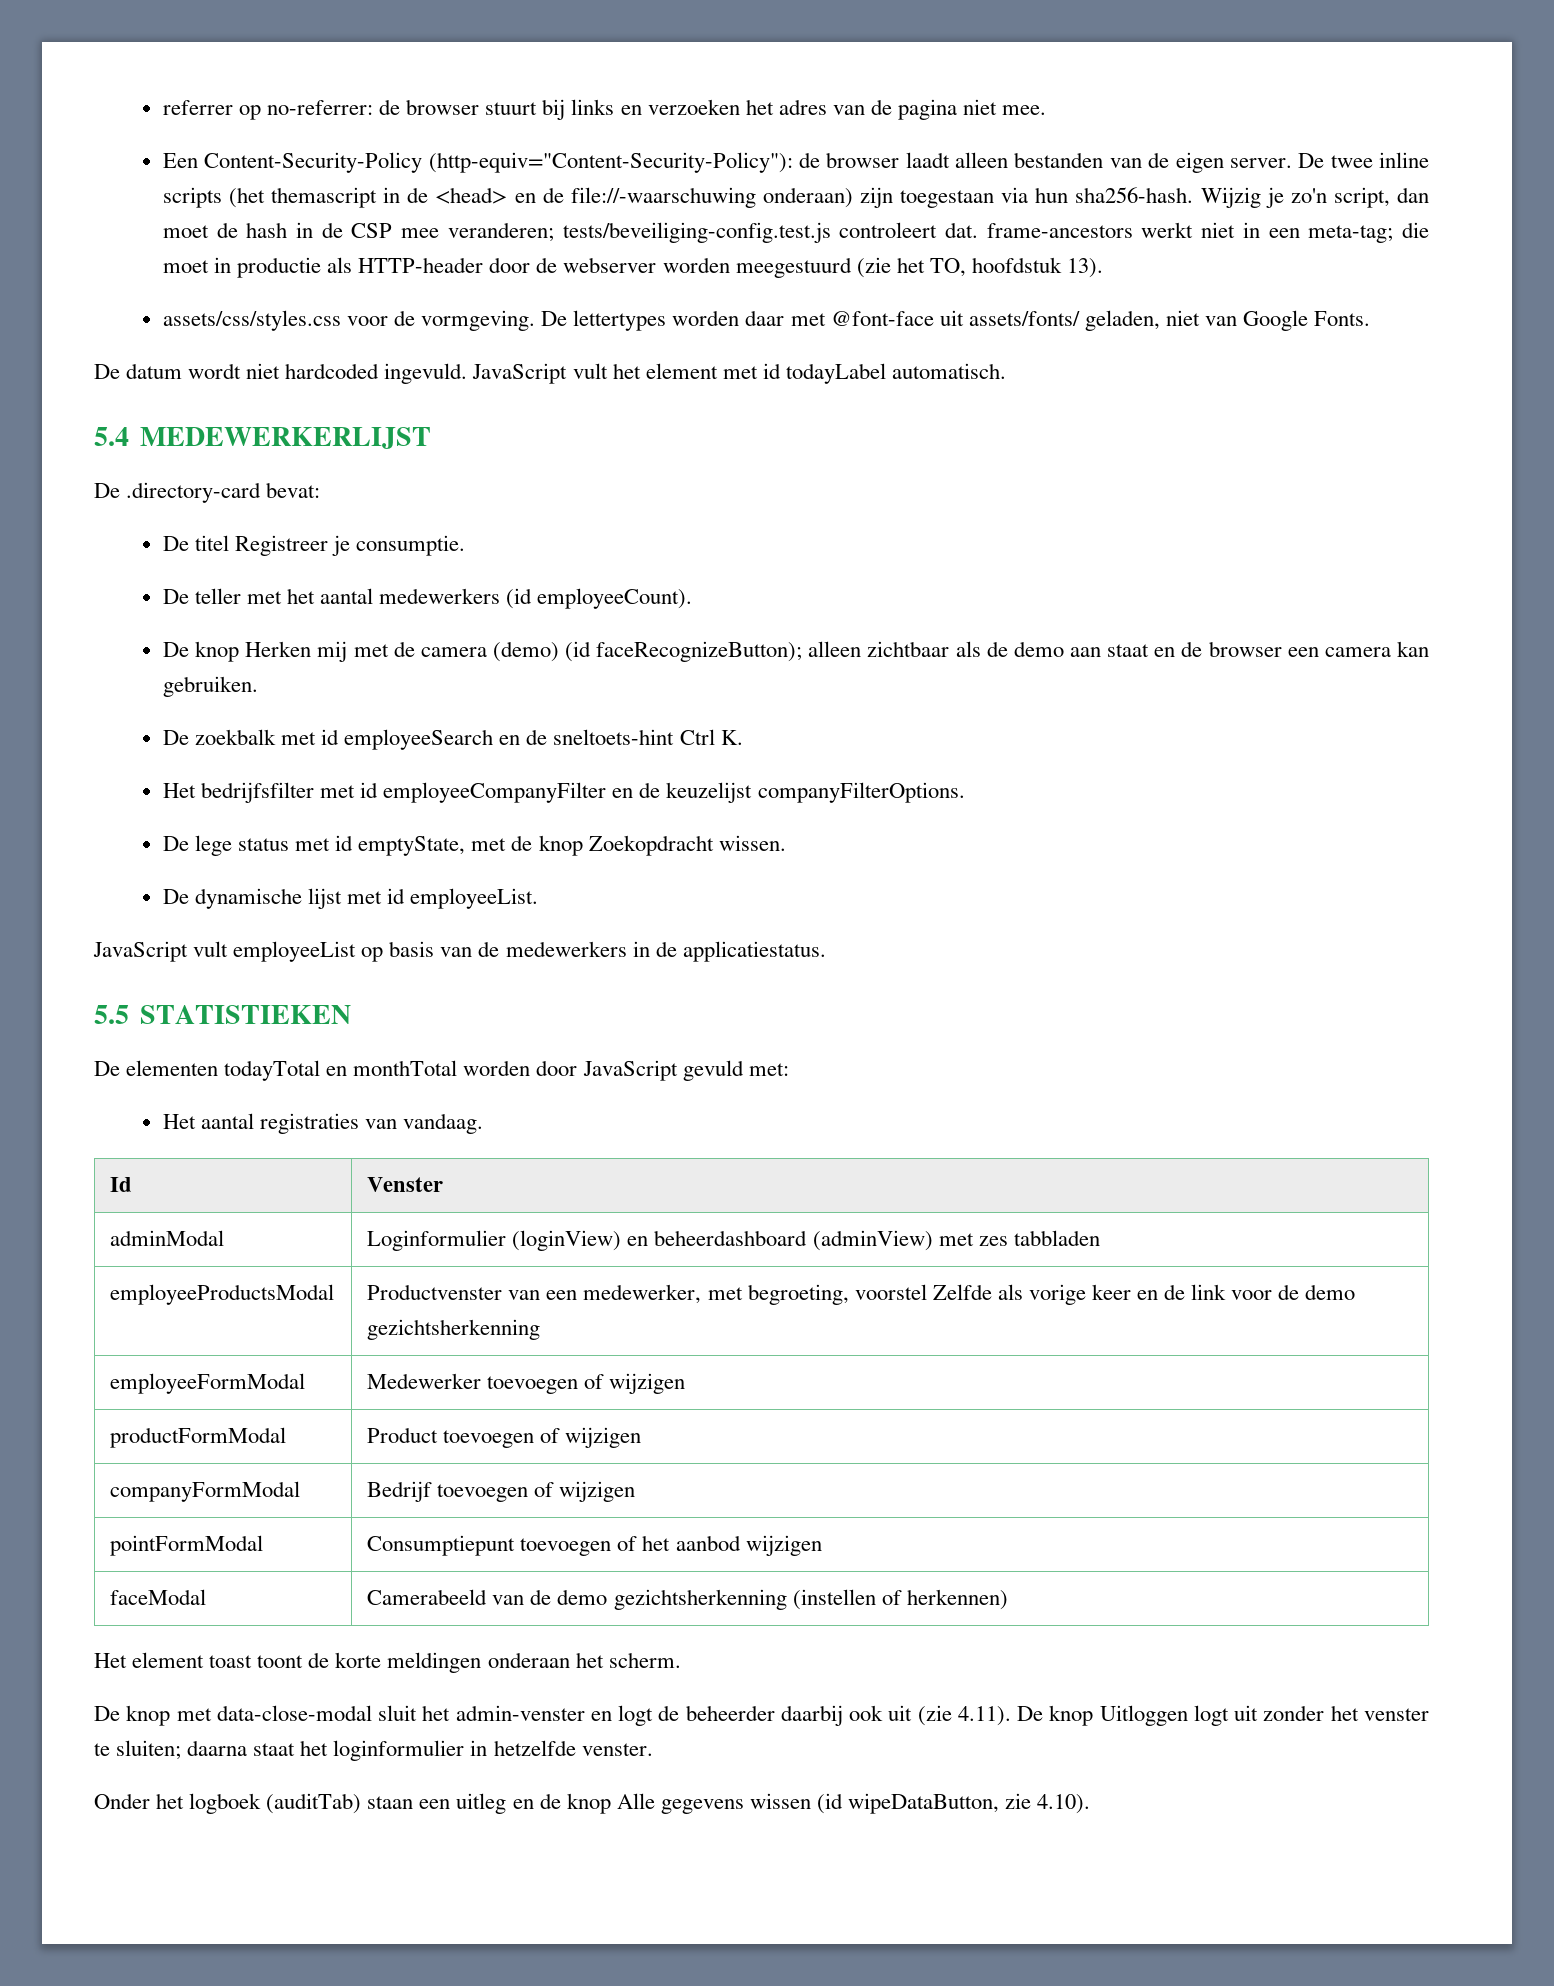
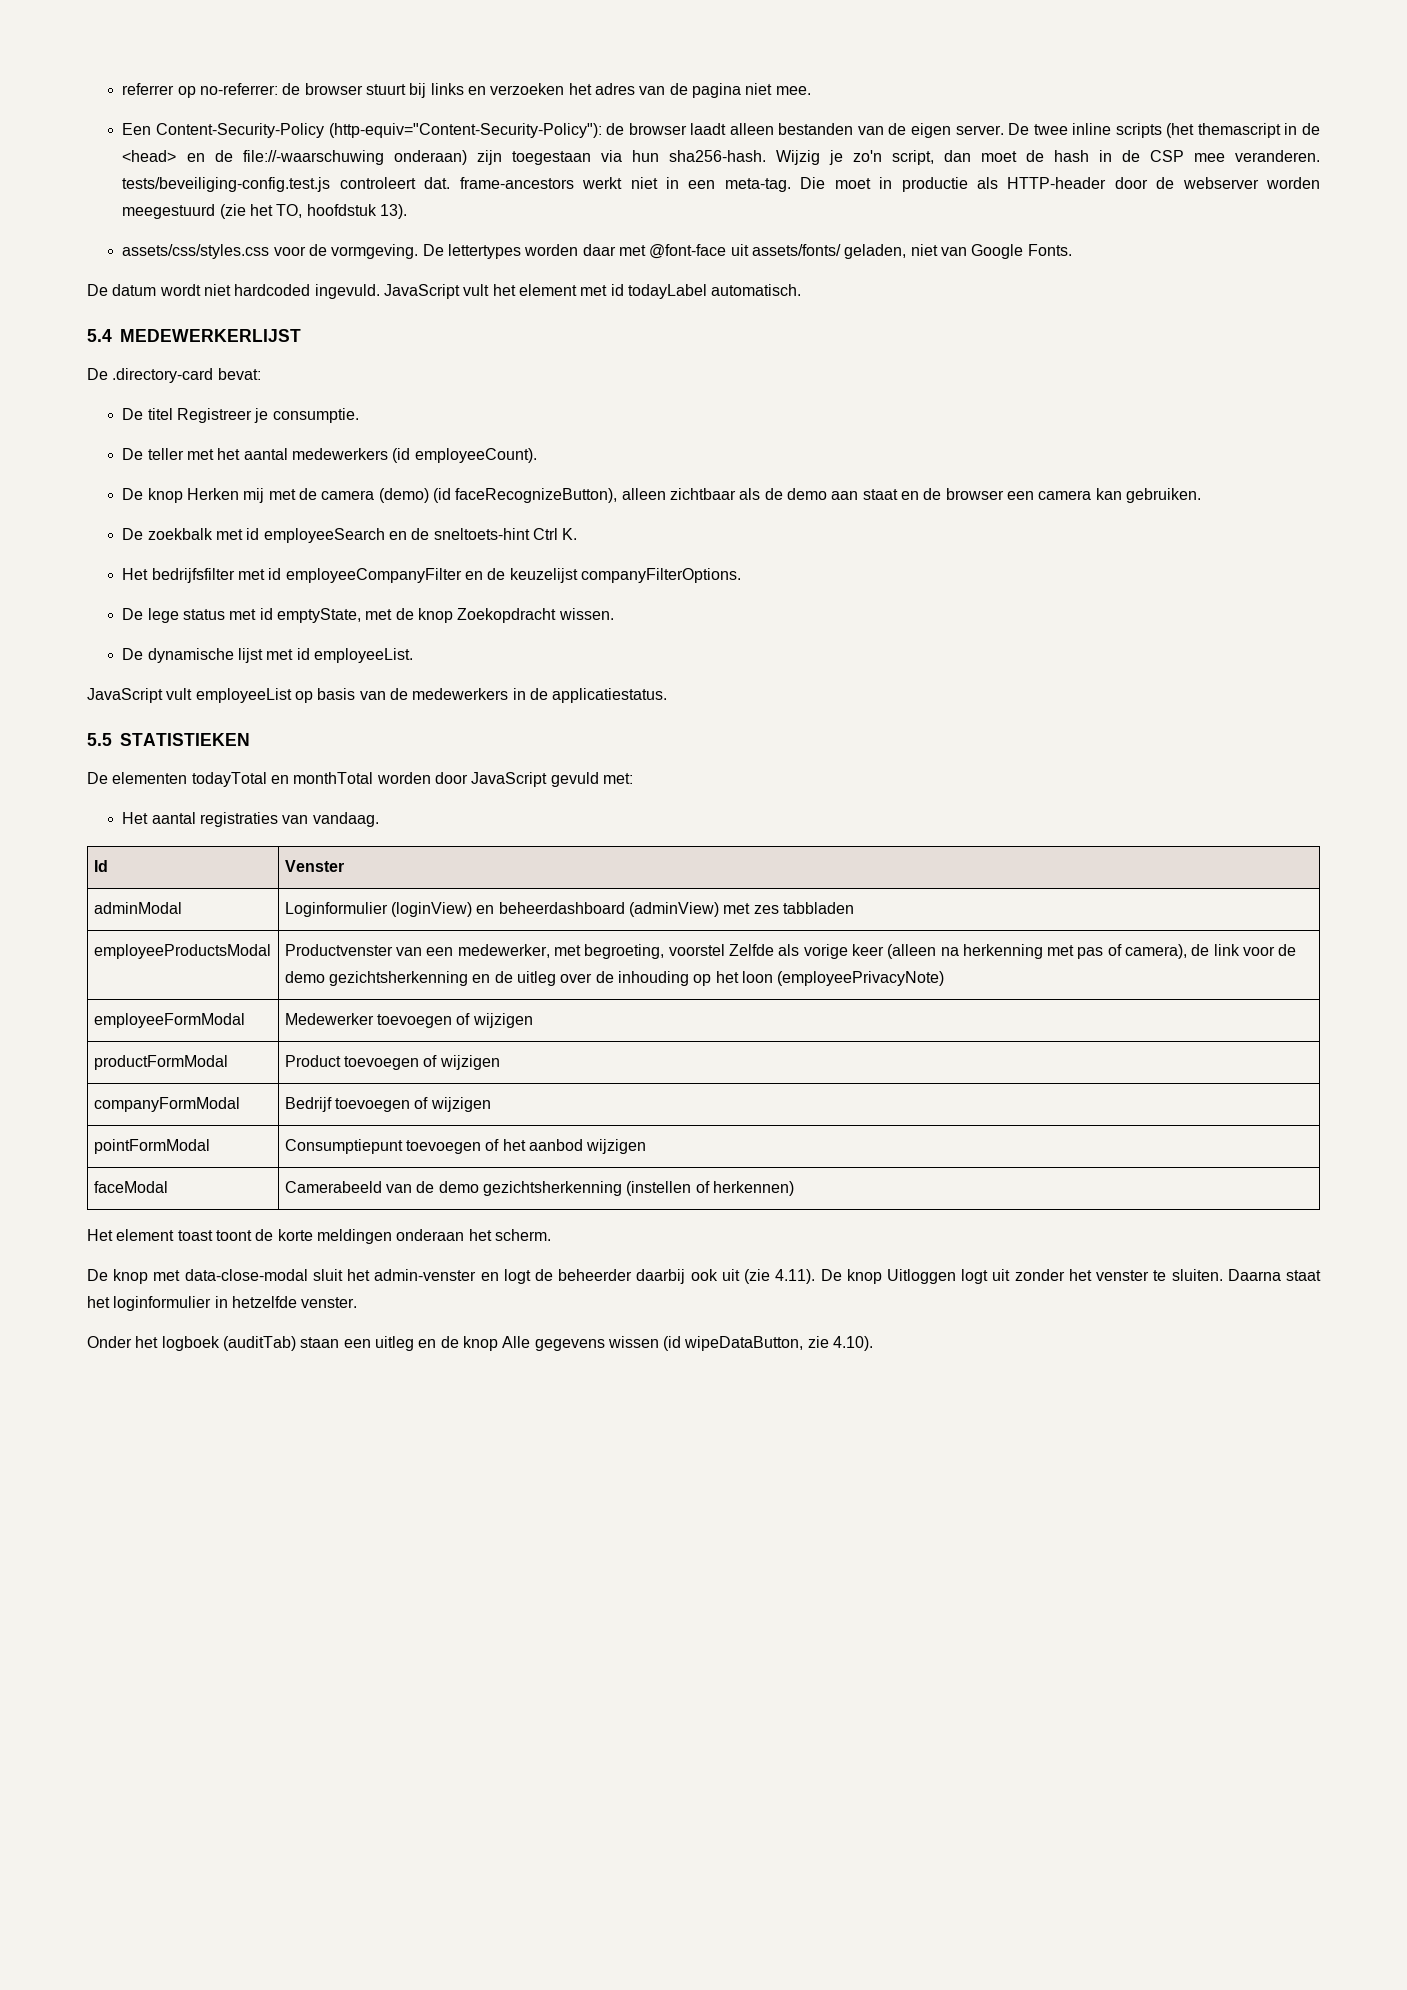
- Wijzig je zo'n script, dan moet de hash in de CSP mee veranderen; tests/beveiliging-config.test.js controleert dat. frame-ancestors werkt niet in een meta-tag; die moet in productie als HTTP-header door de webserver worden meegestuurd (zie het TO, hoofdstuk 13).
+ Wijzig je zo'n script, dan moet de hash in de CSP mee veranderen. tests/beveiliging-config.test.js controleert dat. frame-ancestors werkt niet in een meta-tag. Die moet in productie als HTTP-header door de webserver worden meegestuurd (zie het TO, hoofdstuk 13).
- De knop Herken mij met de camera (demo) (id faceRecognizeButton); alleen zichtbaar als de demo aan staat en de browser een camera kan gebruiken.
+ De knop Herken mij met de camera (demo) (id faceRecognizeButton), alleen zichtbaar als de demo aan staat en de browser een camera kan gebruiken.
- employeeProductsModal | Productvenster van een medewerker, met begroeting, voorstel Zelfde als vorige keer en de link voor de demo gezichtsherkenning
+ employeeProductsModal | Productvenster van een medewerker, met begroeting, voorstel Zelfde als vorige keer (alleen na herkenning met pas of camera), de link voor de demo gezichtsherkenning en de uitleg over de inhouding op het loon (employeePrivacyNote)
- De knop met data-close-modal sluit het admin-venster en logt de beheerder daarbij ook uit (zie 4.11). De knop Uitloggen logt uit zonder het venster te sluiten; daarna staat het loginformulier in hetzelfde venster.
+ De knop met data-close-modal sluit het admin-venster en logt de beheerder daarbij ook uit (zie 4.11). De knop Uitloggen logt uit zonder het venster te sluiten. Daarna staat het loginformulier in hetzelfde venster.

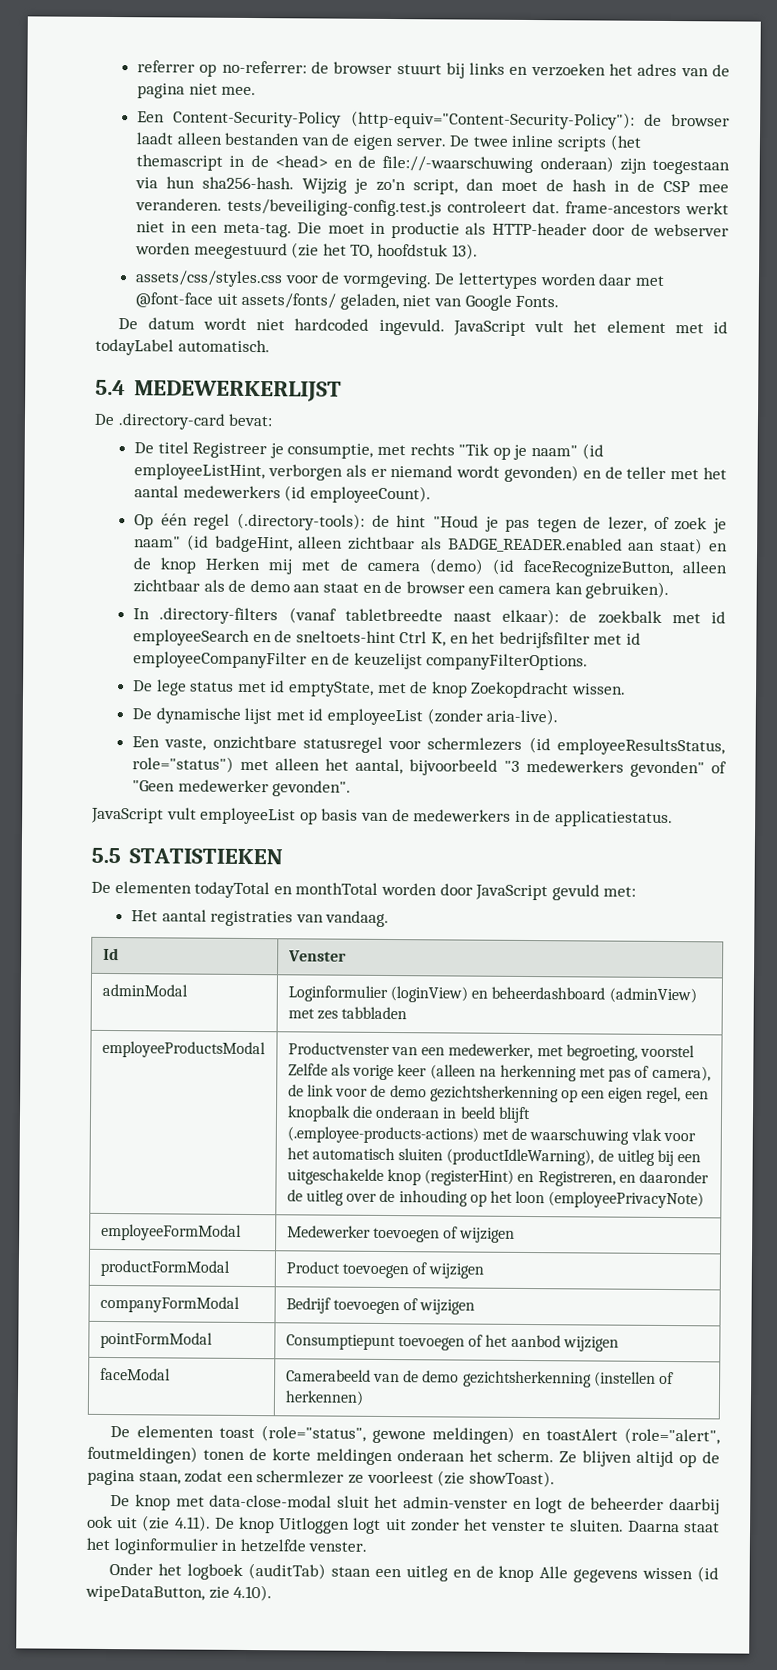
- De titel Registreer je consumptie.
- De teller met het aantal medewerkers (id employeeCount).
+ De titel Registreer je consumptie, met rechts "Tik op je naam" (id employeeListHint, verborgen als er niemand wordt gevonden) en de teller met het aantal medewerkers (id employeeCount).
- De knop Herken mij met de camera (demo) (id faceRecognizeButton), alleen zichtbaar als de demo aan staat en de browser een camera kan gebruiken.
- De zoekbalk met id employeeSearch en de sneltoets-hint Ctrl K.
- Het bedrijfsfilter met id employeeCompanyFilter en de keuzelijst companyFilterOptions.
+ Op één regel (.directory-tools): de hint "Houd je pas tegen de lezer, of zoek je naam" (id badgeHint, alleen zichtbaar als BADGE_READER.enabled aan staat) en de knop Herken mij met de camera (demo) (id faceRecognizeButton, alleen zichtbaar als de demo aan staat en de browser een camera kan gebruiken).
+ In .directory-filters (vanaf tabletbreedte naast elkaar): de zoekbalk met id employeeSearch en de sneltoets-hint Ctrl K, en het bedrijfsfilter met id employeeCompanyFilter en de keuzelijst companyFilterOptions.
- De dynamische lijst met id employeeList.
+ De dynamische lijst met id employeeList (zonder aria-live).
+ Een vaste, onzichtbare statusregel voor schermlezers (id employeeResultsStatus, role="status") met alleen het aantal, bijvoorbeeld "3 medewerkers gevonden" of "Geen medewerker gevonden".
- Productvenster van een medewerker, met begroeting, voorstel Zelfde als vorige keer (alleen na herkenning met pas of camera), de link voor de demo gezichtsherkenning en de uitleg over de inhouding op het loon (employeePrivacyNote)
+ Productvenster van een medewerker, met begroeting, voorstel Zelfde als vorige keer (alleen na herkenning met pas of camera), de link voor de demo gezichtsherkenning op een eigen regel, een knopbalk die onderaan in beeld blijft (.employee-products-actions) met de waarschuwing vlak voor het automatisch sluiten (productIdleWarning), de uitleg bij een uitgeschakelde knop (registerHint) en Registreren, en daaronder de uitleg over de inhouding op het loon (employeePrivacyNote)
- Het element toast toont de korte meldingen onderaan het scherm.
+ De elementen toast (role="status", gewone meldingen) en toastAlert (role="alert", foutmeldingen) tonen de korte meldingen onderaan het scherm. Ze blijven altijd op de pagina staan, zodat een schermlezer ze voorleest (zie showToast).

